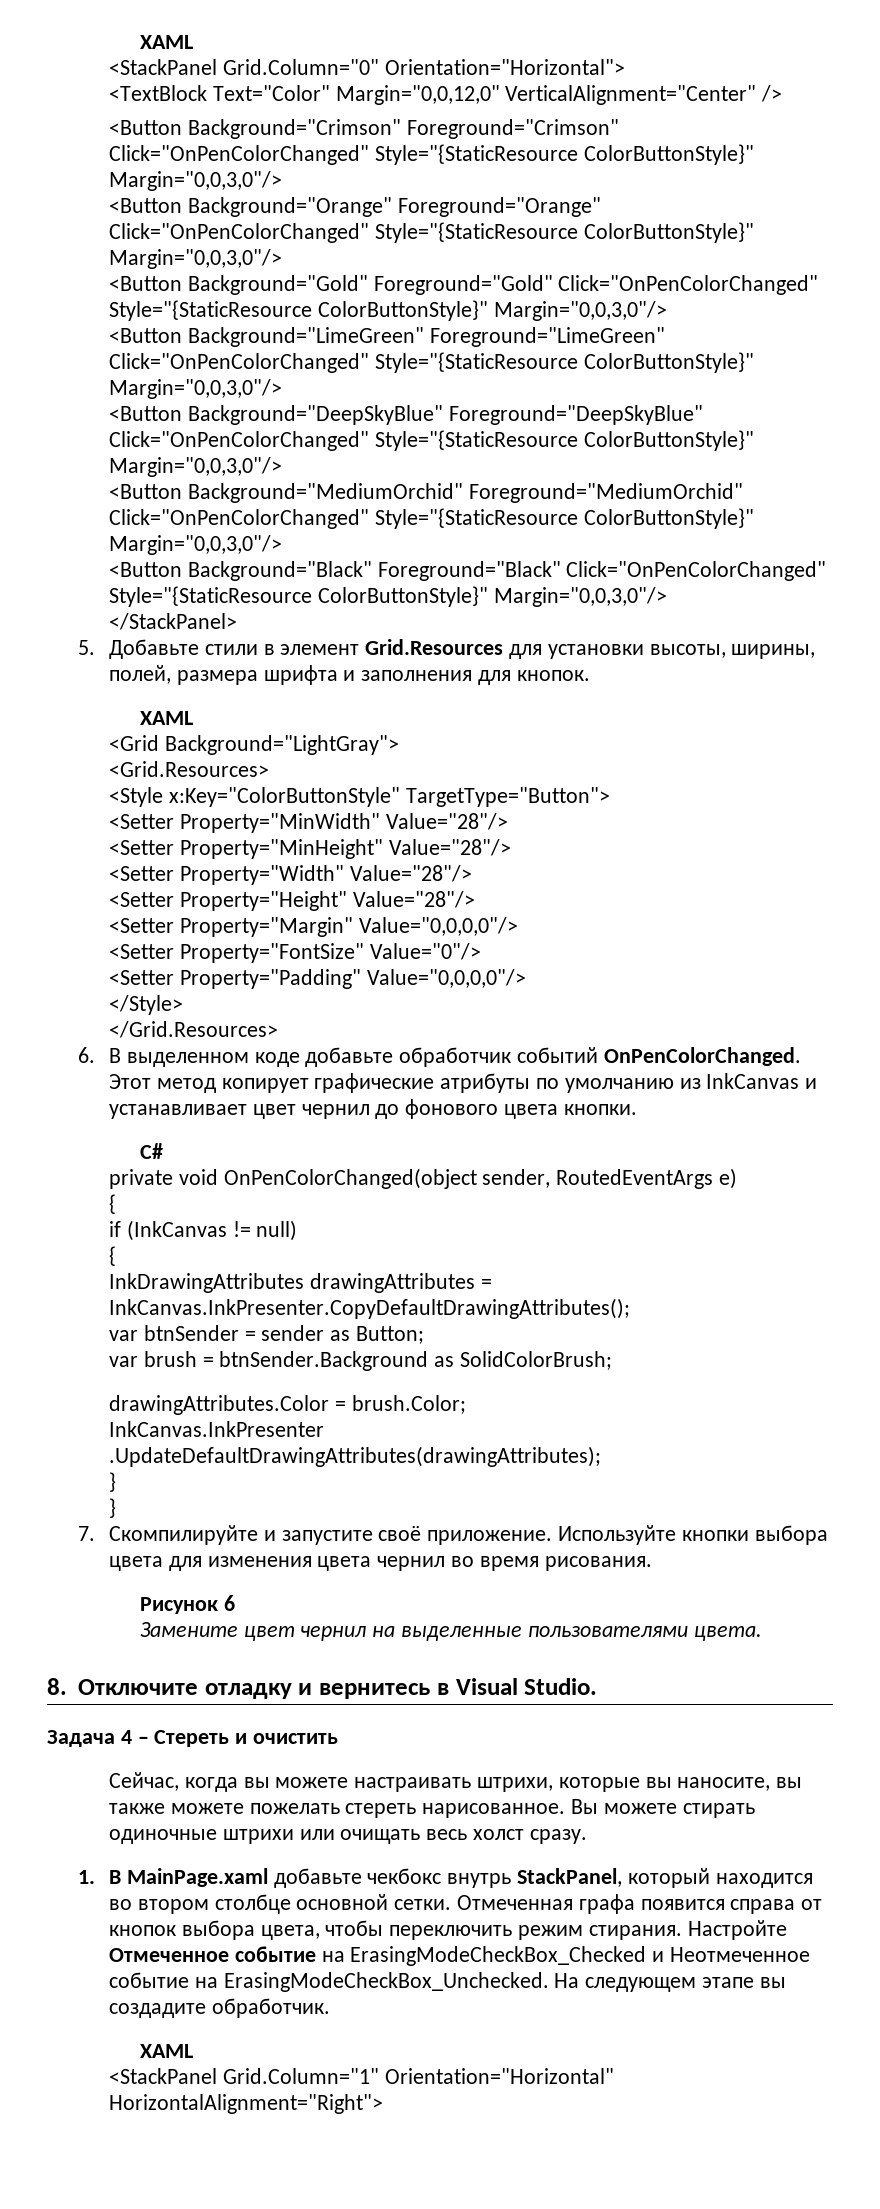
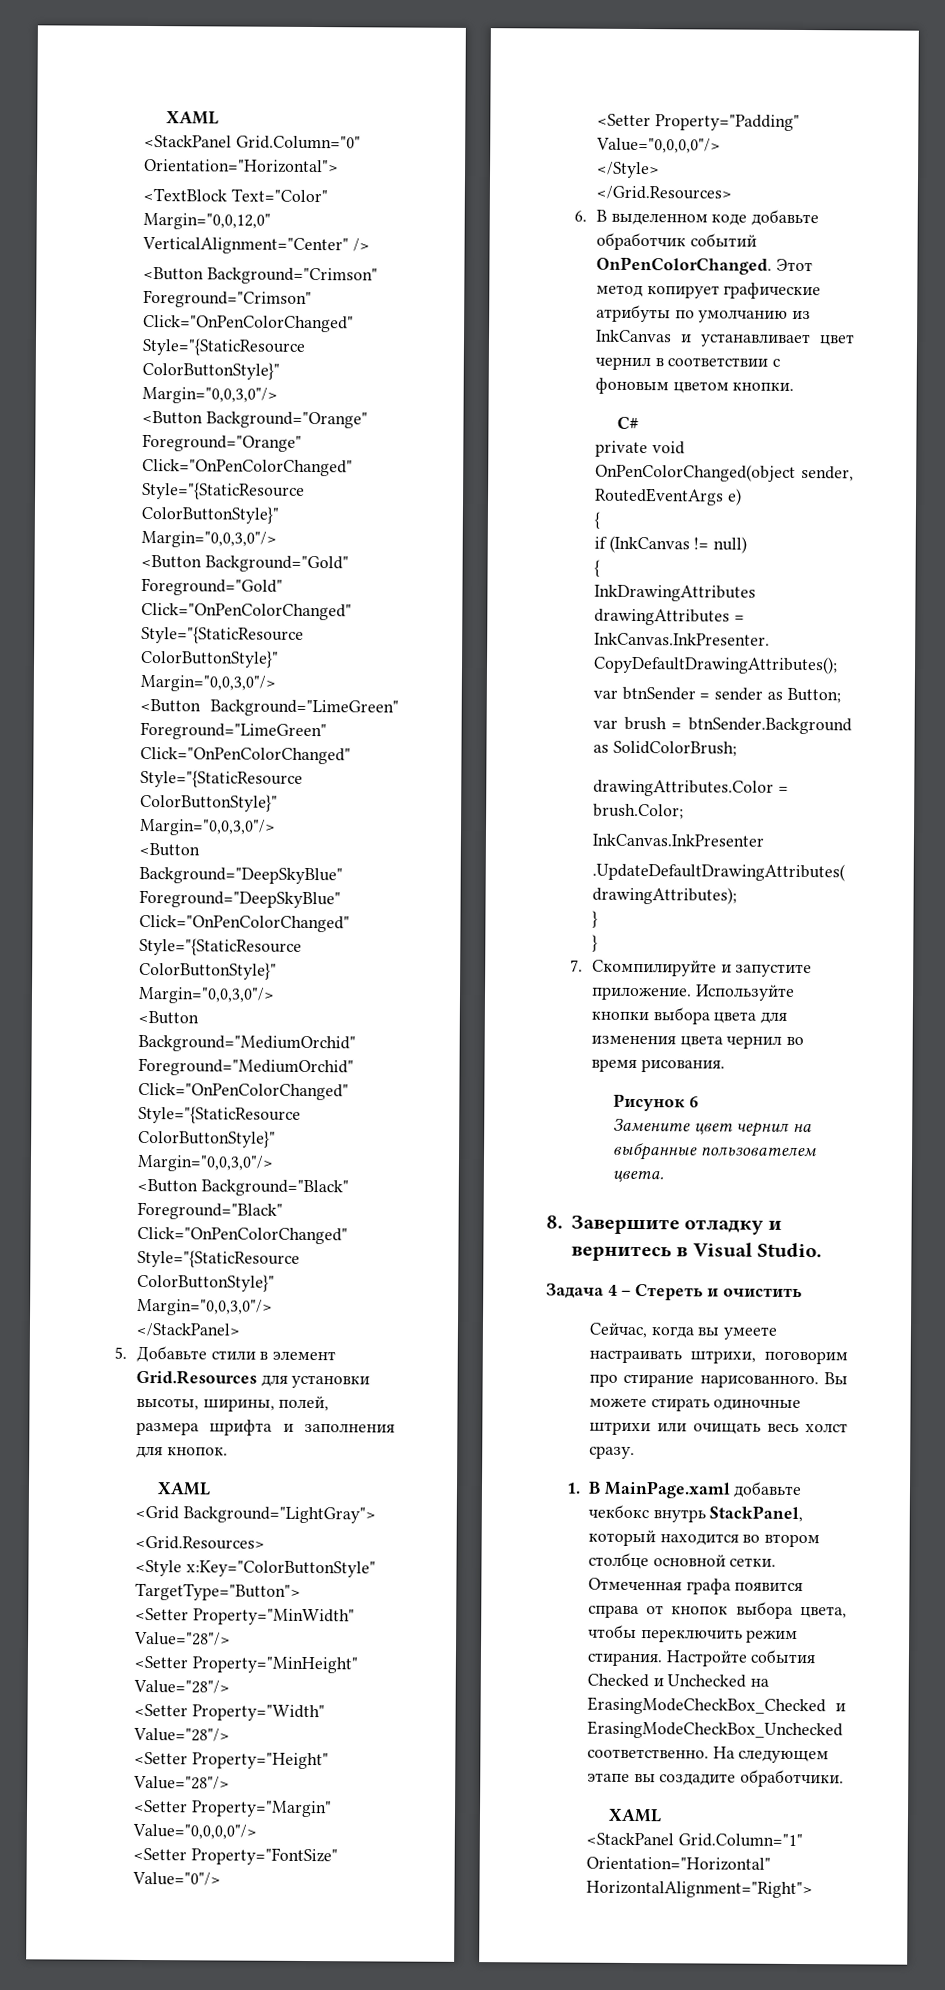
- Этот метод копирует графические атрибуты по умолчанию из InkCanvas и устанавливает цвет чернил до фонового цвета кнопки.
+ Этот метод копирует графические атрибуты по умолчанию из InkCanvas и устанавливает цвет чернил в соответствии с фоновым цветом кнопки.
- 7. Скомпилируйте и запустите своё приложение.
+ 7. Скомпилируйте и запустите приложение.
- Замените цвет чернил на выделенные пользователями цвета.
+ Замените цвет чернил на выбранные пользователем цвета.
- 8. Отключите отладку и вернитесь в Visual Studio.
+ 8. Завершите отладку и вернитесь в Visual Studio.
- Сейчас, когда вы можете настраивать штрихи, которые вы наносите, вы также можете пожелать стереть нарисованное.
+ Сейчас, когда вы умеете настраивать штрихи, поговорим про стирание нарисованного.
- Настройте Отмеченное событие на ErasingModeCheckBox_Checked и Неотмеченное событие на ErasingModeCheckBox_Unchecked.
+ Настройте события Checked и Unchecked на ErasingModeCheckBox_Checked и ErasingModeCheckBox_Unchecked соответственно.
- На следующем этапе вы создадите обработчик.
+ На следующем этапе вы создадите обработчики.

